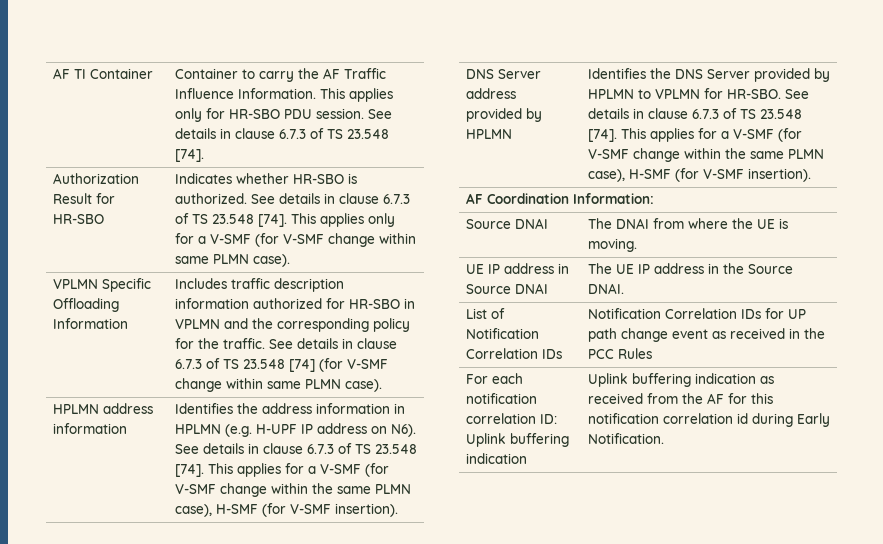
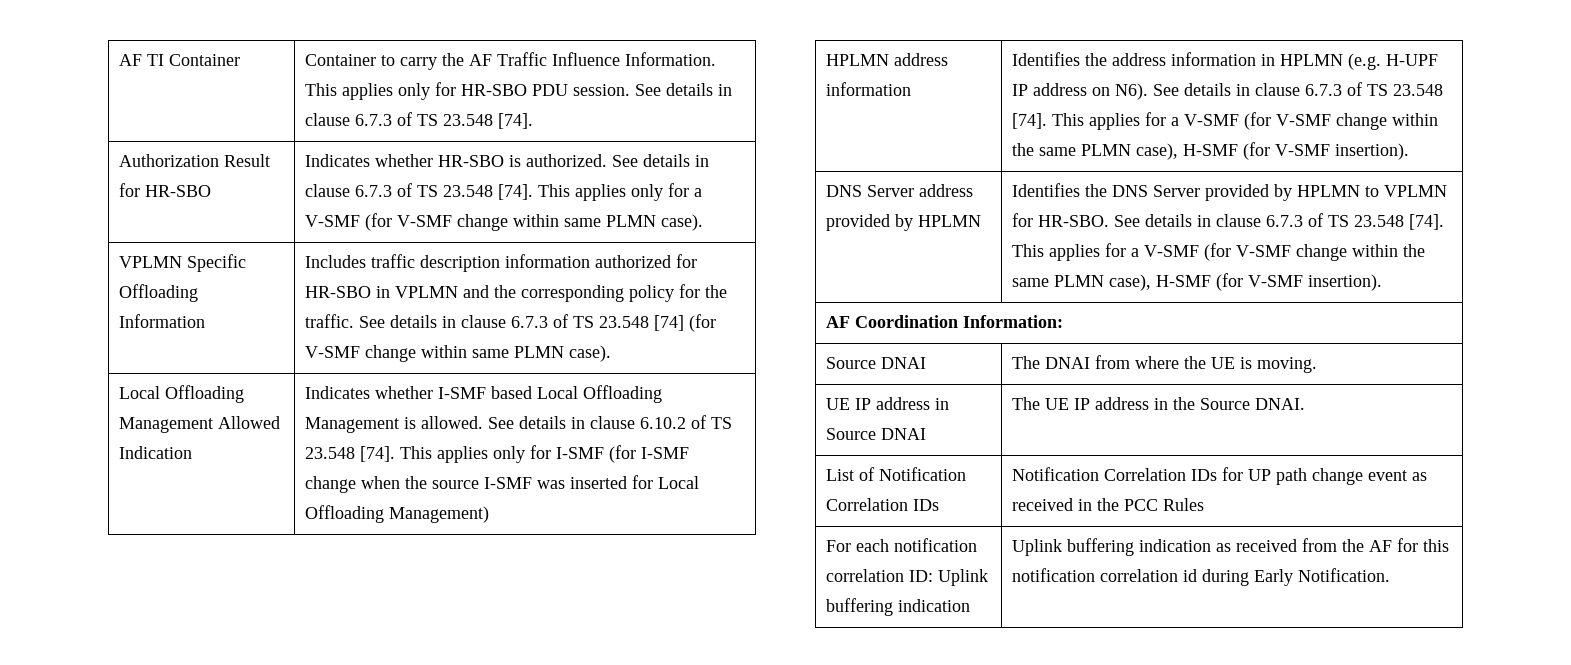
+ Local Offloading Management Allowed Indication | Indicates whether I-SMF based Local Offloading Management is allowed. See details in clause 6.10.2 of TS 23.548 [74]. This applies only for I-SMF (for I-SMF change when the source I-SMF was inserted for Local Offloading Management)

